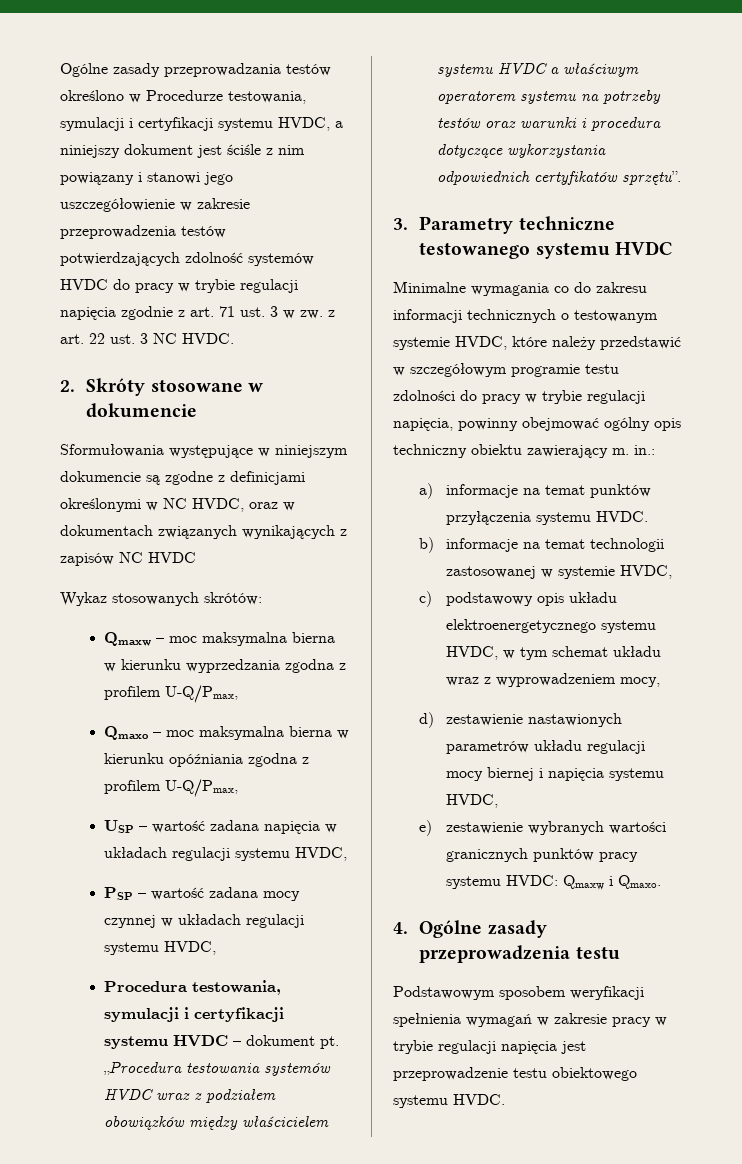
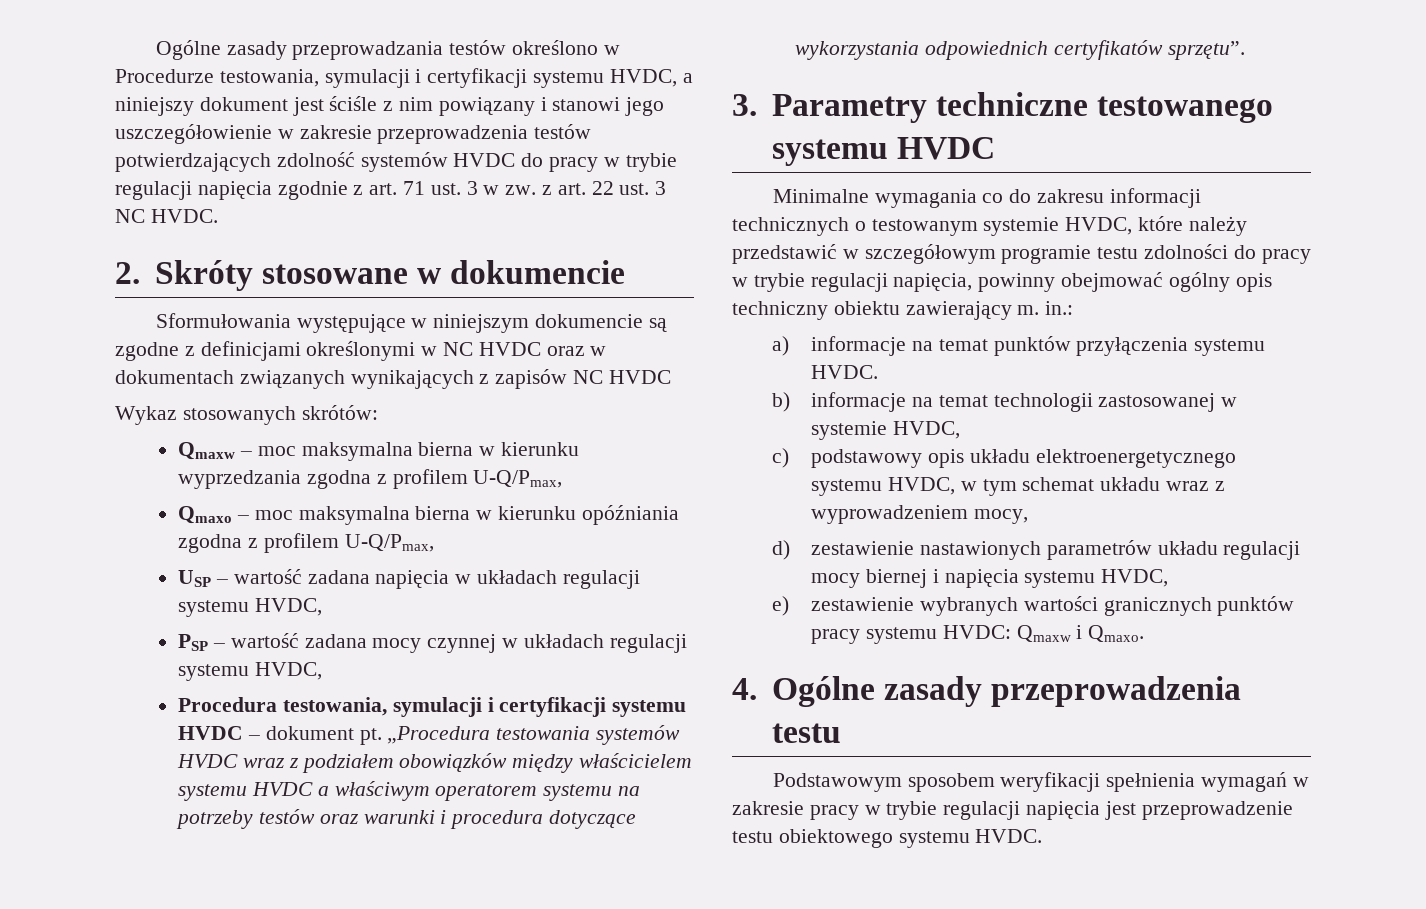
- Sformułowania występujące w niniejszym dokumencie są zgodne z definicjami określonymi w NC HVDC, oraz w dokumentach związanych wynikających z zapisów NC HVDC
+ Sformułowania występujące w niniejszym dokumencie są zgodne z definicjami określonymi w NC HVDC oraz w dokumentach związanych wynikających z zapisów NC HVDC

